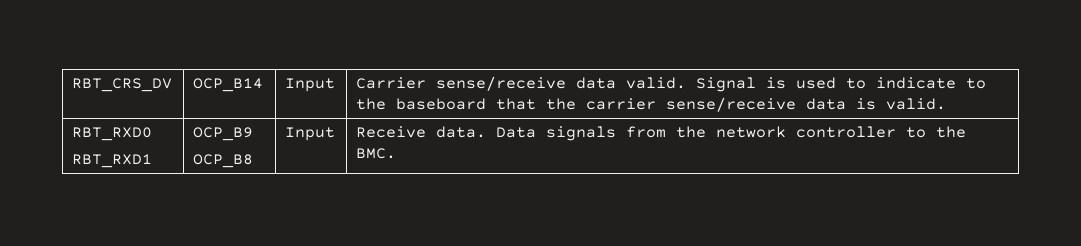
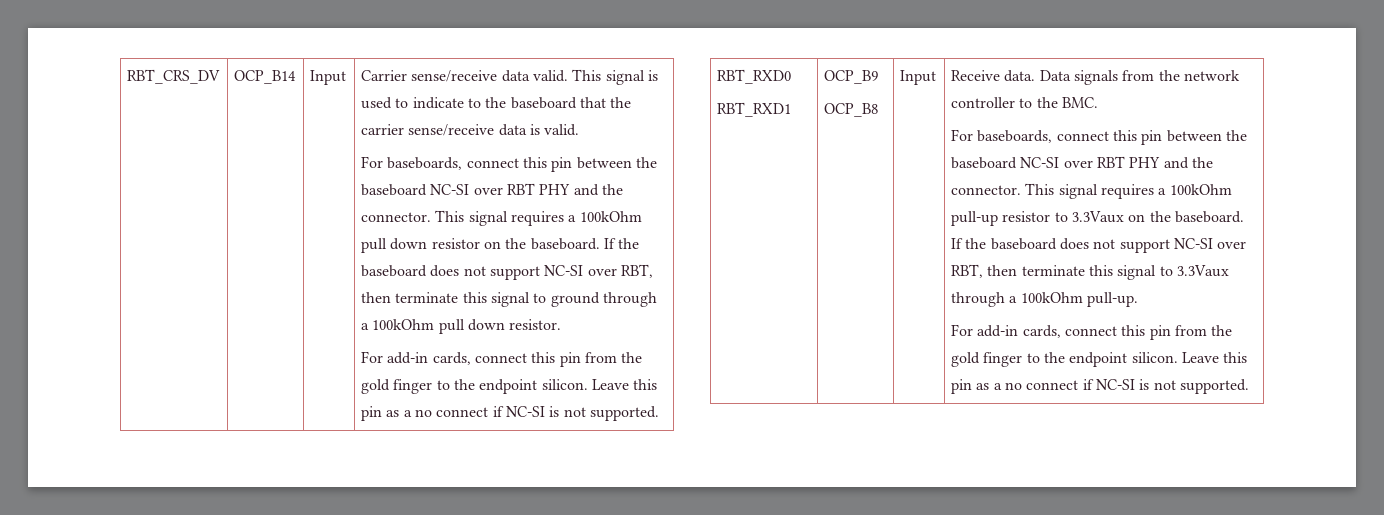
- Signal is used to indicate to the baseboard that the carrier sense/receive data is valid.
+ This signal is used to indicate to the baseboard that the carrier sense/receive data is valid.
+ For baseboards, connect this pin between the baseboard NC-SI over RBT PHY and the connector. This signal requires a 100kOhm pull down resistor on the baseboard. If the baseboard does not support NC-SI over RBT, then terminate this signal to ground through a 100kOhm pull down resistor.
+ For add-in cards, connect this pin from the gold finger to the endpoint silicon. Leave this pin as a no connect if NC-SI is not supported.
+ For baseboards, connect this pin between the baseboard NC-SI over RBT PHY and the connector. This signal requires a 100kOhm pull-up resistor to 3.3Vaux on the baseboard. If the baseboard does not support NC-SI over RBT, then terminate this signal to 3.3Vaux through a 100kOhm pull-up.
+ For add-in cards, connect this pin from the gold finger to the endpoint silicon. Leave this pin as a no connect if NC-SI is not supported.

